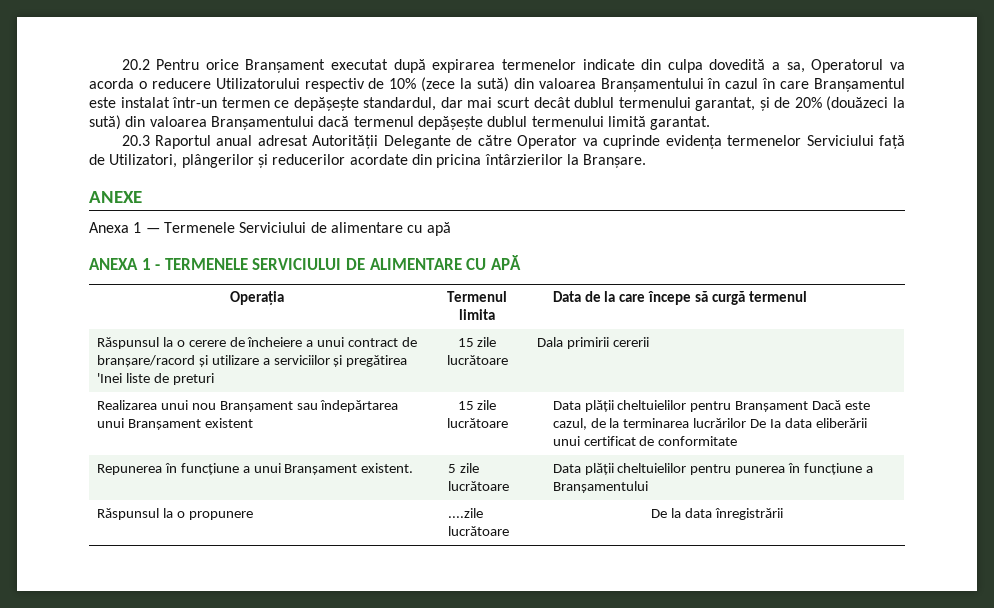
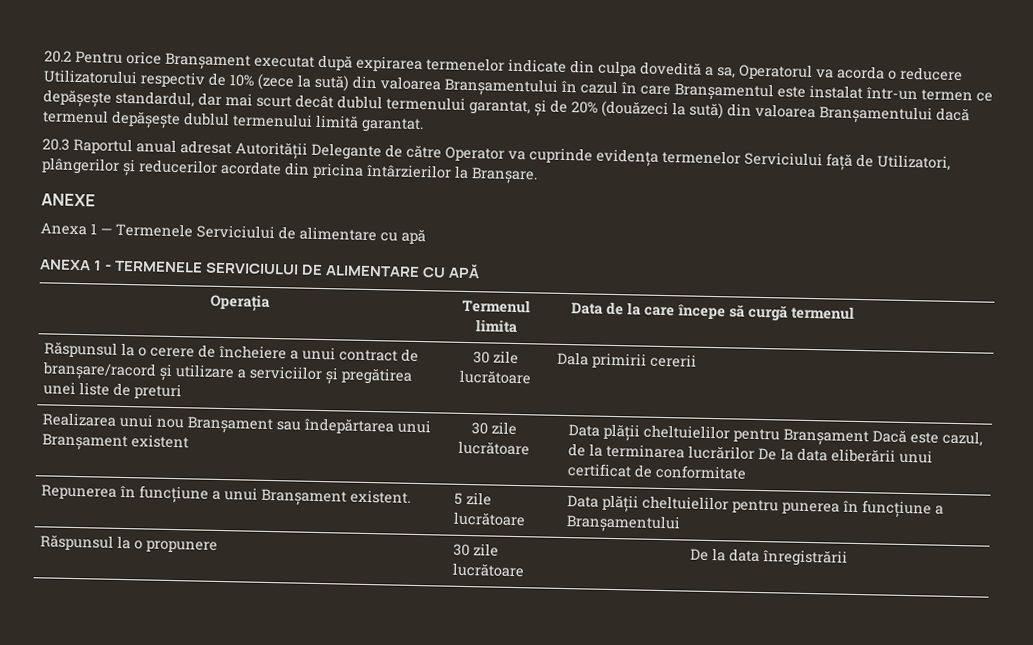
- Răspunsul la o cerere de încheiere a unui contract de branșare/racord și utilizare a serviciilor și pregătirea 'Inei liste de preturi | 15 zile lucrătoare | Dala primirii cererii
+ Răspunsul la o cerere de încheiere a unui contract de branșare/racord și utilizare a serviciilor și pregătirea unei liste de preturi | 30 zile lucrătoare | Dala primirii cererii
- Realizarea unui nou Branșament sau îndepărtarea unui Branșament existent | 15 zile lucrătoare | Data plății cheltuielilor pentru Branșament Dacă este cazul, de la terminarea lucrărilor De Ia data eliberării unui certificat de conformitate
+ Realizarea unui nou Branșament sau îndepărtarea unui Branșament existent | 30 zile lucrătoare | Data plății cheltuielilor pentru Branșament Dacă este cazul, de la terminarea lucrărilor De Ia data eliberării unui certificat de conformitate
- Răspunsul la o propunere | ....zile lucrătoare | De la data înregistrării
+ Răspunsul la o propunere | 30 zile lucrătoare | De la data înregistrării

